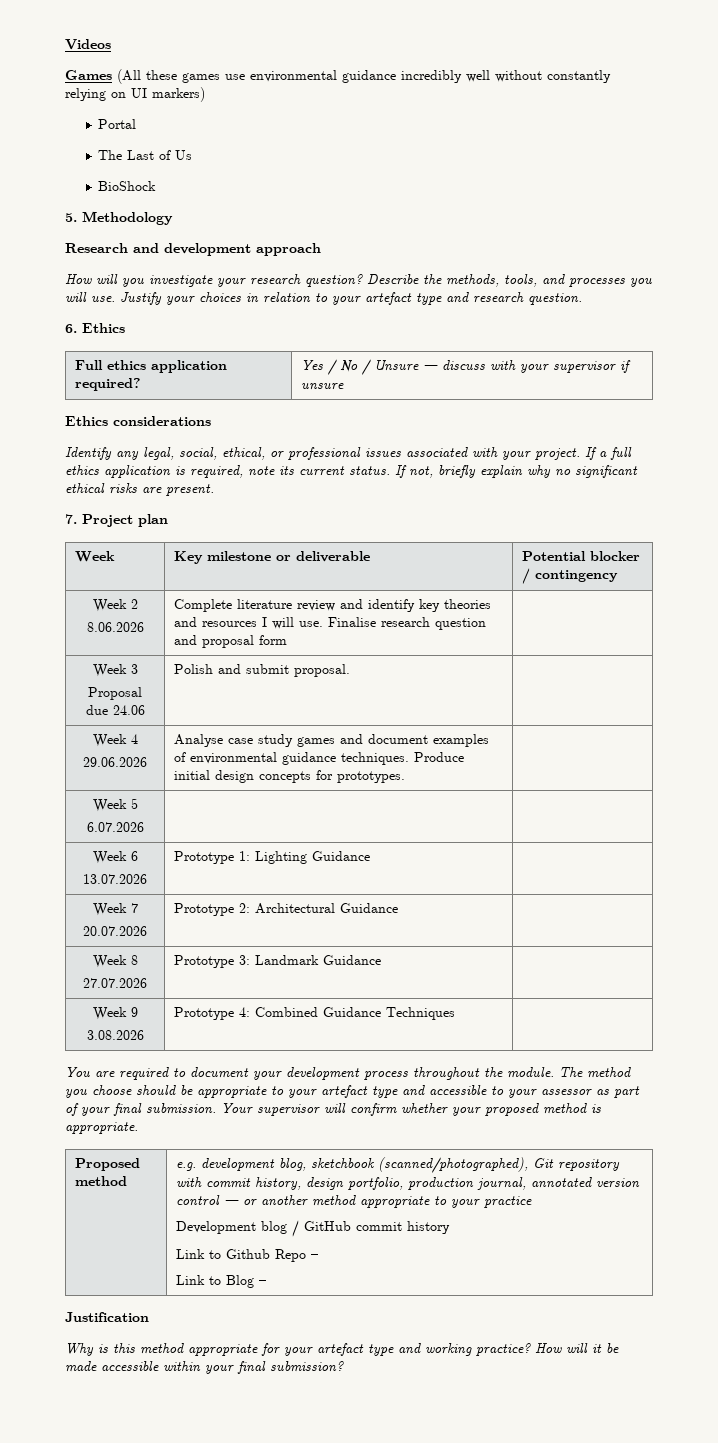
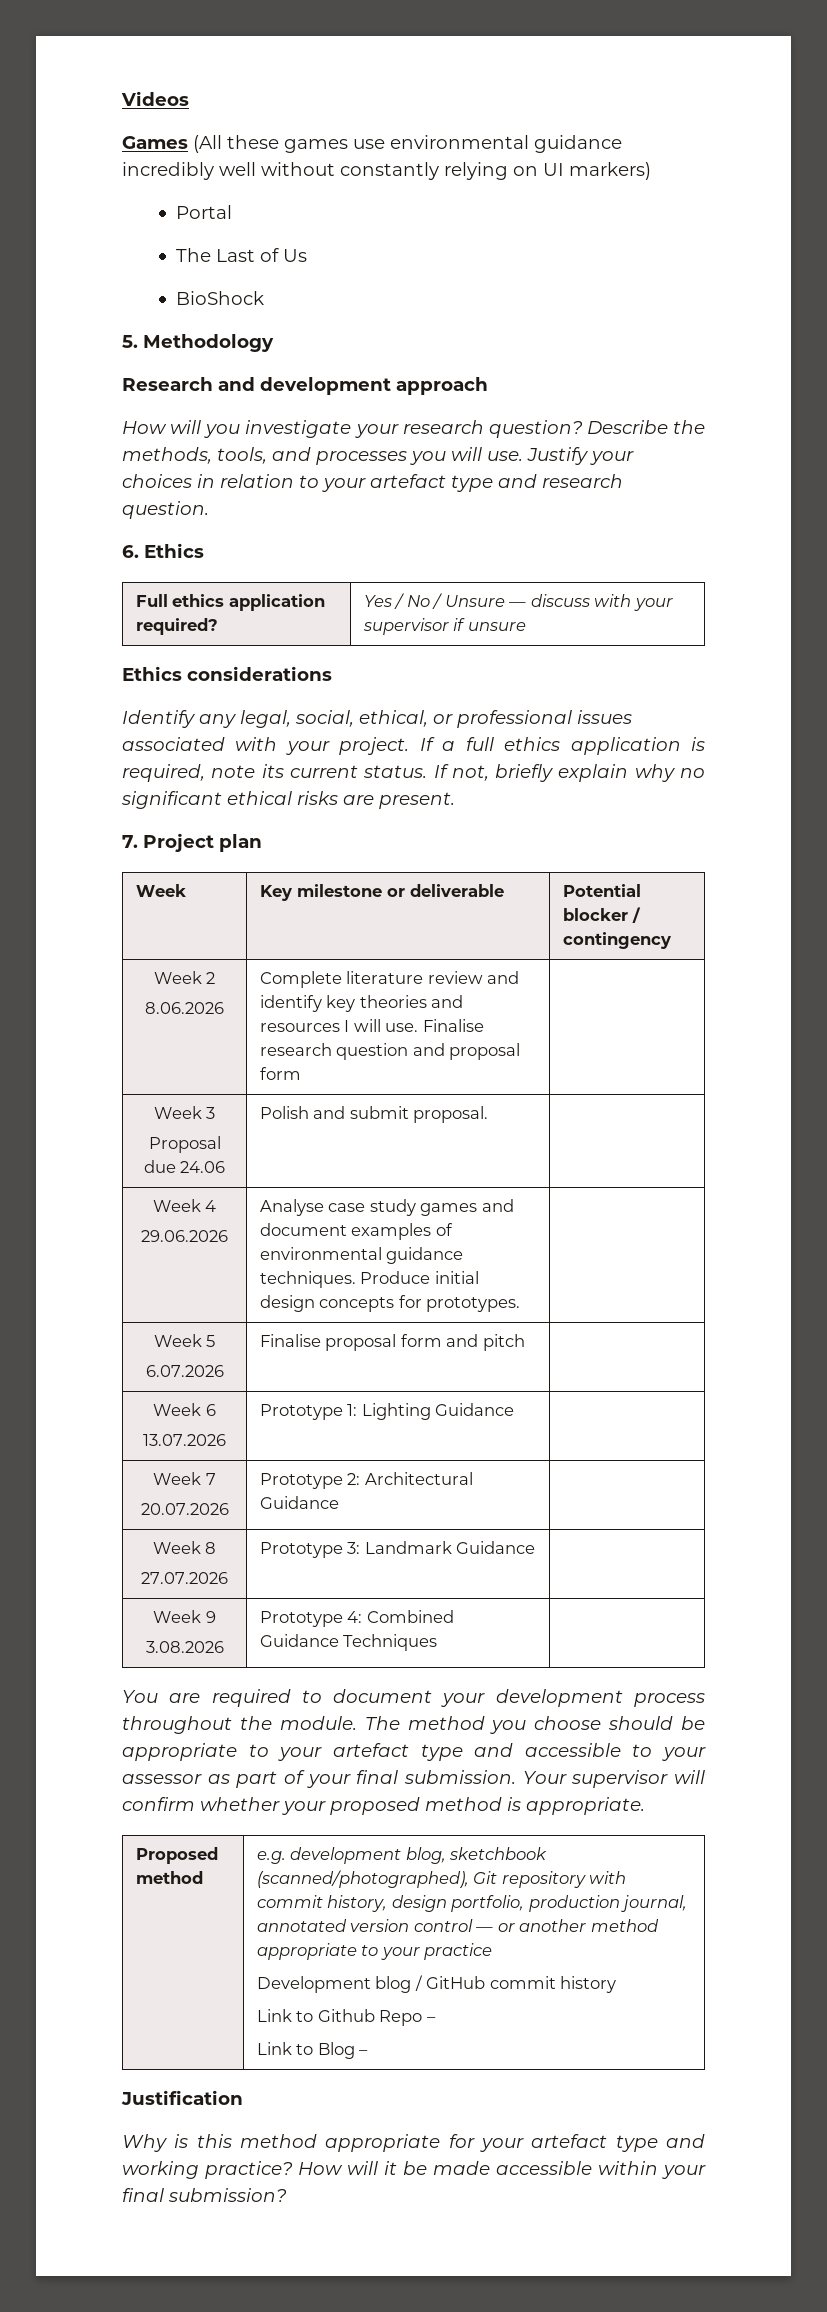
  Week 5
- 6.07.2026 | |
+ 6.07.2026 | Finalise proposal form and pitch |

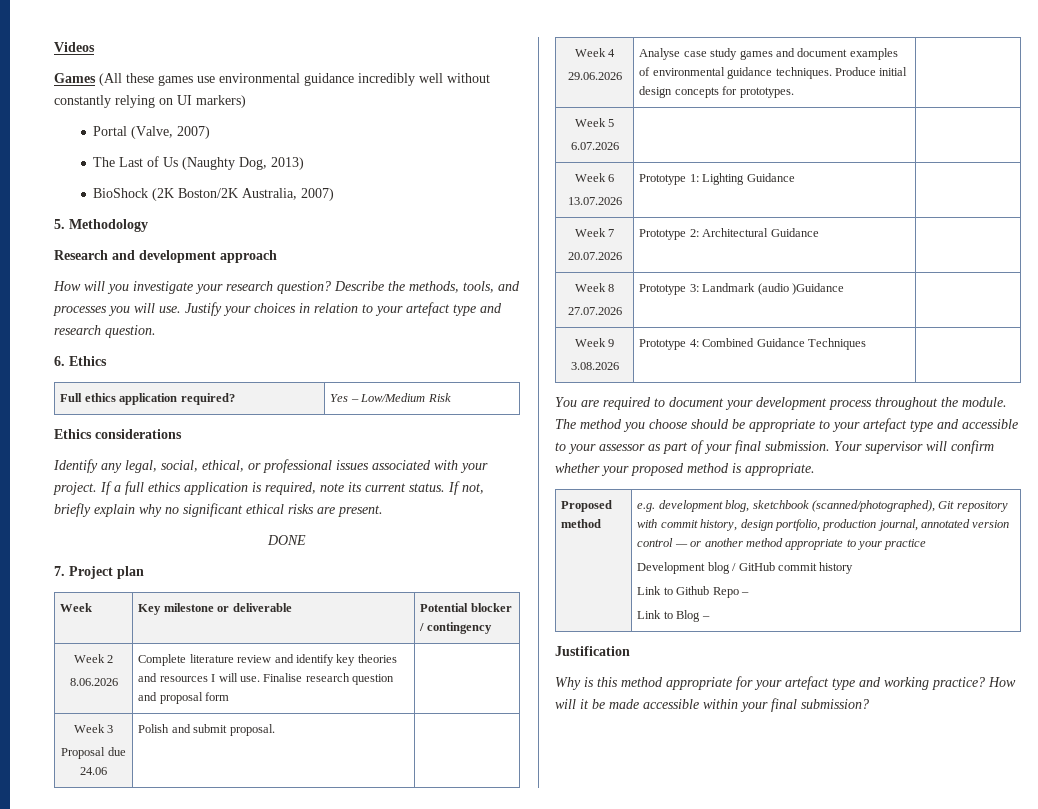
- Portal
+ Portal (Valve, 2007)
- The Last of Us
- BioShock
+ The Last of Us (Naughty Dog, 2013)
+ BioShock (2K Boston/2K Australia, 2007)
- Full ethics application required? | Yes / No / Unsure — discuss with your supervisor if unsure
+ Full ethics application required? | Yes – Low/Medium Risk
+ DONE
  Week 5
- 6.07.2026 | Finalise proposal form and pitch |
+ 6.07.2026 | |
  Week 8
- 27.07.2026 | Prototype 3: Landmark Guidance |
+ 27.07.2026 | Prototype 3: Landmark (audio )Guidance |

